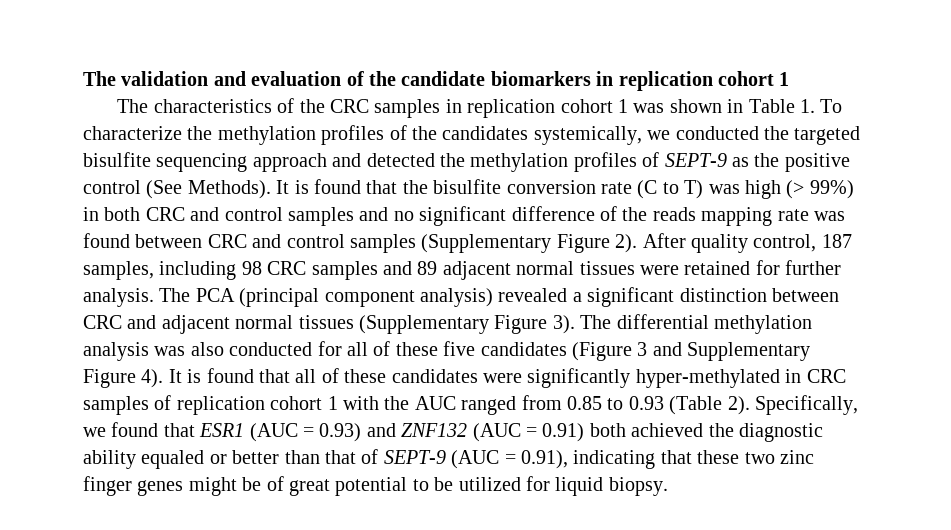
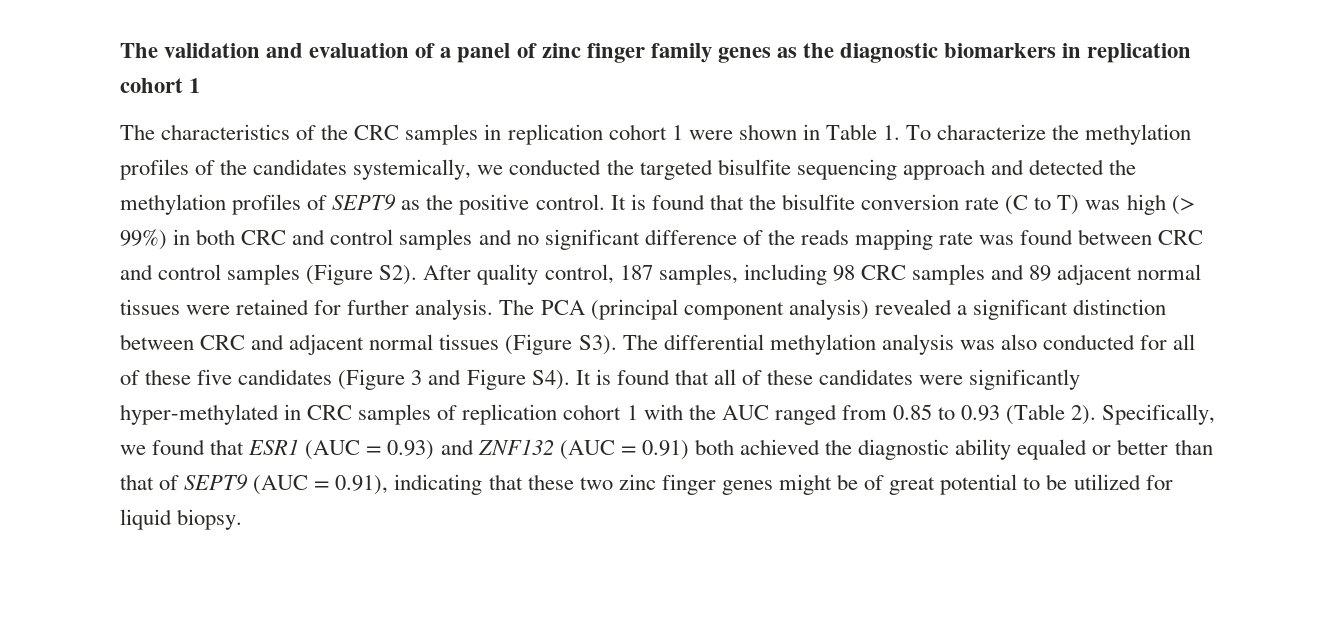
- The validation and evaluation of the candidate biomarkers in replication cohort 1
+ The validation and evaluation of a panel of zinc finger family genes as the diagnostic biomarkers in replication cohort 1
- The characteristics of the CRC samples in replication cohort 1 was shown in Table 1. To characterize the methylation profiles of the candidates systemically, we conducted the targeted bisulfite sequencing approach and detected the methylation profiles of SEPT-9 as the positive control (See Methods).
+ The characteristics of the CRC samples in replication cohort 1 were shown in Table 1. To characterize the methylation profiles of the candidates systemically, we conducted the targeted bisulfite sequencing approach and detected the methylation profiles of SEPT9 as the positive control.
- It is found that the bisulfite conversion rate (C to T) was high (> 99%) in both CRC and control samples and no significant difference of the reads mapping rate was found between CRC and control samples (Supplementary Figure 2). After quality control, 187 samples, including 98 CRC samples and 89 adjacent normal tissues were retained for further analysis.
+ It is found that the bisulfite conversion rate (C to T) was high (> 99%) in both CRC and control samples and no significant difference of the reads mapping rate was found between CRC and control samples (Figure S2). After quality control, 187 samples, including 98 CRC samples and 89 adjacent normal tissues were retained for further analysis.
- The PCA (principal component analysis) revealed a significant distinction between CRC and adjacent normal tissues (Supplementary Figure 3). The differential methylation analysis was also conducted for all of these five candidates (Figure 3 and Supplementary Figure 4). It is found that all of these candidates were significantly hyper-methylated in CRC samples of replication cohort 1 with the AUC ranged from 0.85 to 0.93 (Table 2).
+ The PCA (principal component analysis) revealed a significant distinction between CRC and adjacent normal tissues (Figure S3). The differential methylation analysis was also conducted for all of these five candidates (Figure 3 and Figure S4). It is found that all of these candidates were significantly hyper-methylated in CRC samples of replication cohort 1 with the AUC ranged from 0.85 to 0.93 (Table 2).
- Specifically, we found that ESR1 (AUC = 0.93) and ZNF132 (AUC = 0.91) both achieved the diagnostic ability equaled or better than that of SEPT-9 (AUC = 0.91), indicating that these two zinc finger genes might be of great potential to be utilized for liquid biopsy.
+ Specifically, we found that ESR1 (AUC = 0.93) and ZNF132 (AUC = 0.91) both achieved the diagnostic ability equaled or better than that of SEPT9 (AUC = 0.91), indicating that these two zinc finger genes might be of great potential to be utilized for liquid biopsy.

